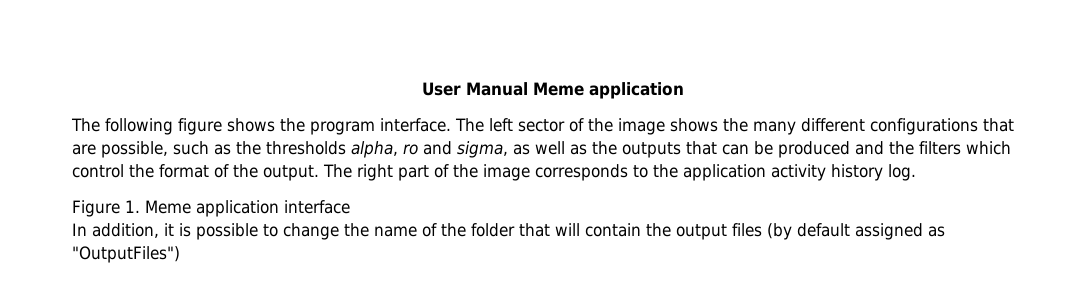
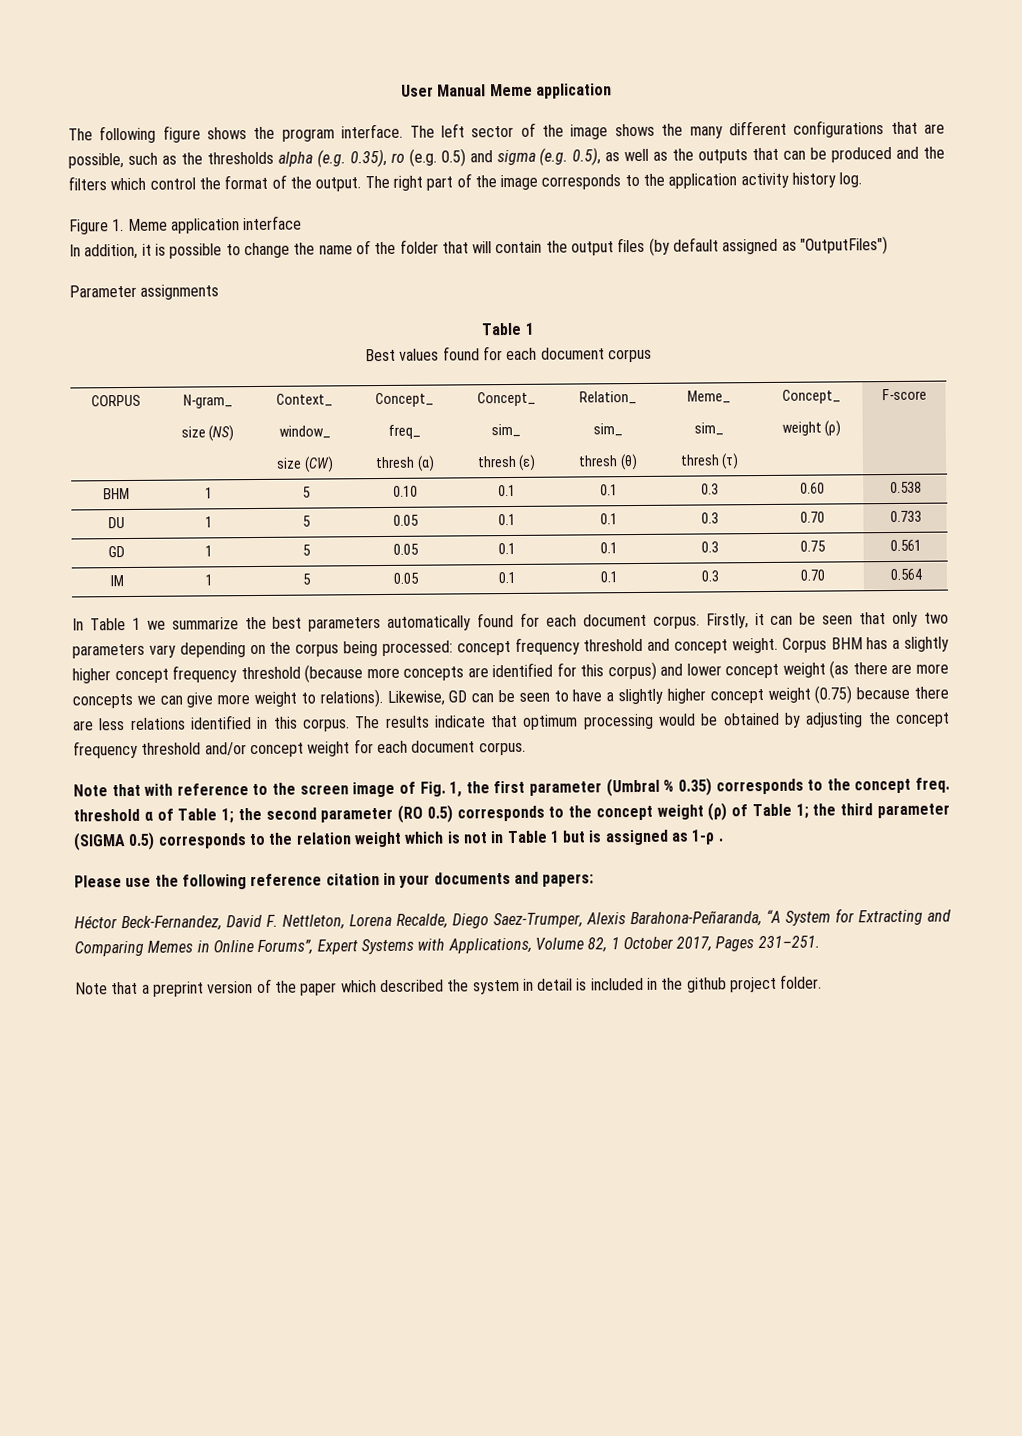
- The left sector of the image shows the many different configurations that are possible, such as the thresholds alpha, ro and sigma, as well as the outputs that can be produced and the filters which control the format of the output.
+ The left sector of the image shows the many different configurations that are possible, such as the thresholds alpha (e.g. 0.35), ro (e.g. 0.5) and sigma (e.g. 0.5), as well as the outputs that can be produced and the filters which control the format of the output.
+ Parameter assignments
+ Table 1
+ Best values found for each document corpus
+ CORPUS | N-gram_
+ size (NS) | Context_
+ window_
+ size (CW) | Concept_
+ freq_
+ thresh (α) | Concept_
+ sim_
+ thresh (ε) | Relation_
+ sim_
+ thresh (θ) | Meme_
+ sim_
+ thresh (τ) | Concept_
+ weight (ρ) | F-score
+ BHM | 1 | 5 | 0.10 | 0.1 | 0.1 | 0.3 | 0.60 | 0.538
+ DU | 1 | 5 | 0.05 | 0.1 | 0.1 | 0.3 | 0.70 | 0.733
+ GD | 1 | 5 | 0.05 | 0.1 | 0.1 | 0.3 | 0.75 | 0.561
+ IM | 1 | 5 | 0.05 | 0.1 | 0.1 | 0.3 | 0.70 | 0.564
+ In Table 1 we summarize the best parameters automatically found for each document corpus. Firstly, it can be seen that only two parameters vary depending on the corpus being processed: concept frequency threshold and concept weight. Corpus BHM has a slightly higher concept frequency threshold (because more concepts are identified for this corpus) and lower concept weight (as there are more concepts we can give more weight to relations). Likewise, GD can be seen to have a slightly higher concept weight (0.75) because there are less relations identified in this corpus. The results indicate that optimum processing would be obtained by adjusting the concept frequency threshold and/or concept weight for each document corpus.
+ Note that with reference to the screen image of Fig. 1, the first parameter (Umbral % 0.35) corresponds to the concept freq. threshold α of Table 1; the second parameter (RO 0.5) corresponds to the concept weight (ρ) of Table 1; the third parameter (SIGMA 0.5) corresponds to the relation weight which is not in Table 1 but is assigned as 1-ρ .
+ Please use the following reference citation in your documents and papers:
+ Héctor Beck-Fernandez, David F. Nettleton, Lorena Recalde, Diego Saez-Trumper, Alexis Barahona-Peñaranda, “A System for Extracting and Comparing Memes in Online Forums”, Expert Systems with Applications, Volume 82, 1 October 2017, Pages 231–251.
+ Note that a preprint version of the paper which described the system in detail is included in the github project folder.

